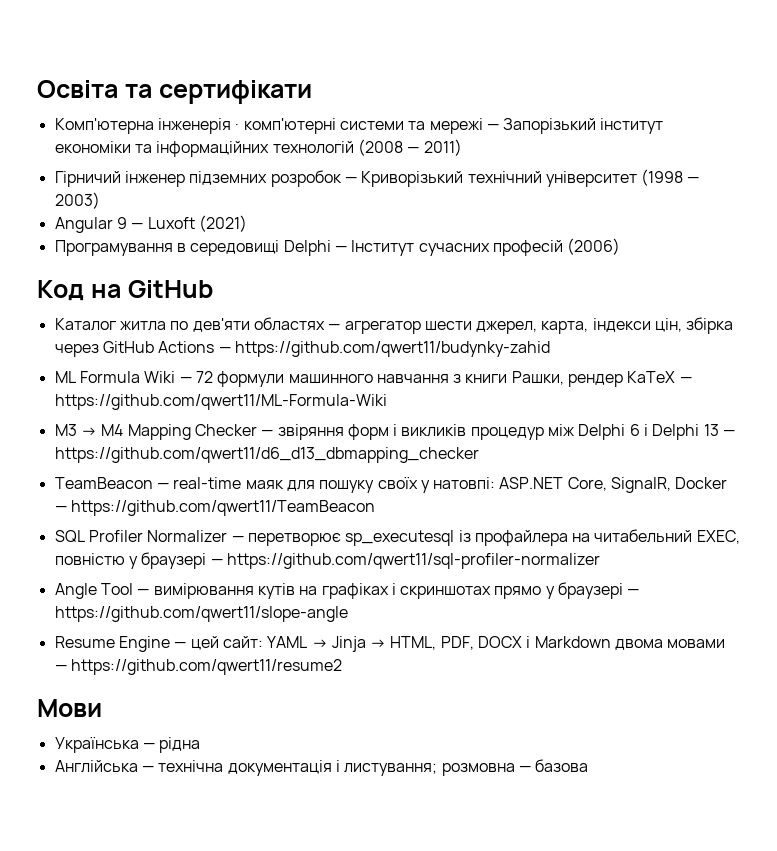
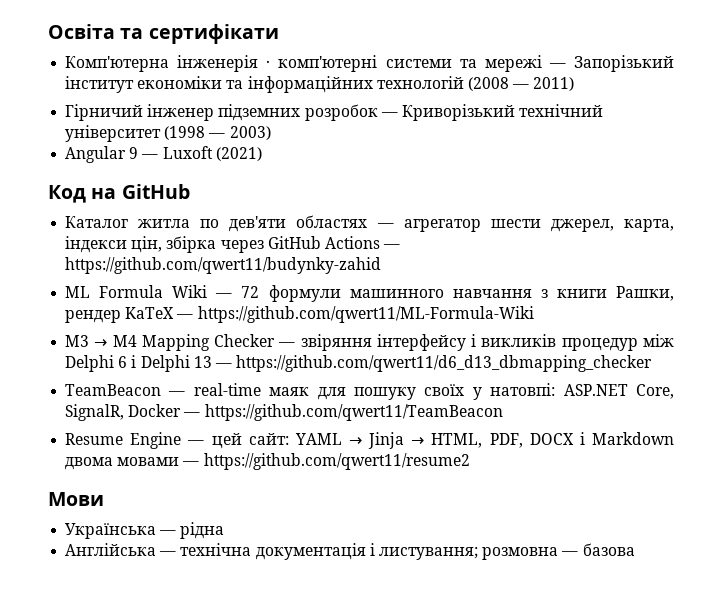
- Програмування в середовищі Delphi — Інститут сучасних професій (2006)
- M3 → M4 Mapping Checker — звіряння форм і викликів процедур між Delphi 6 і Delphi 13 — https://github.com/qwert11/d6_d13_dbmapping_checker
+ M3 → M4 Mapping Checker — звіряння інтерфейсу і викликів процедур між Delphi 6 і Delphi 13 — https://github.com/qwert11/d6_d13_dbmapping_checker
- SQL Profiler Normalizer — перетворює sp_executesql із профайлера на читабельний EXEC, повністю у браузері — https://github.com/qwert11/sql-profiler-normalizer
- Angle Tool — вимірювання кутів на графіках і скриншотах прямо у браузері — https://github.com/qwert11/slope-angle

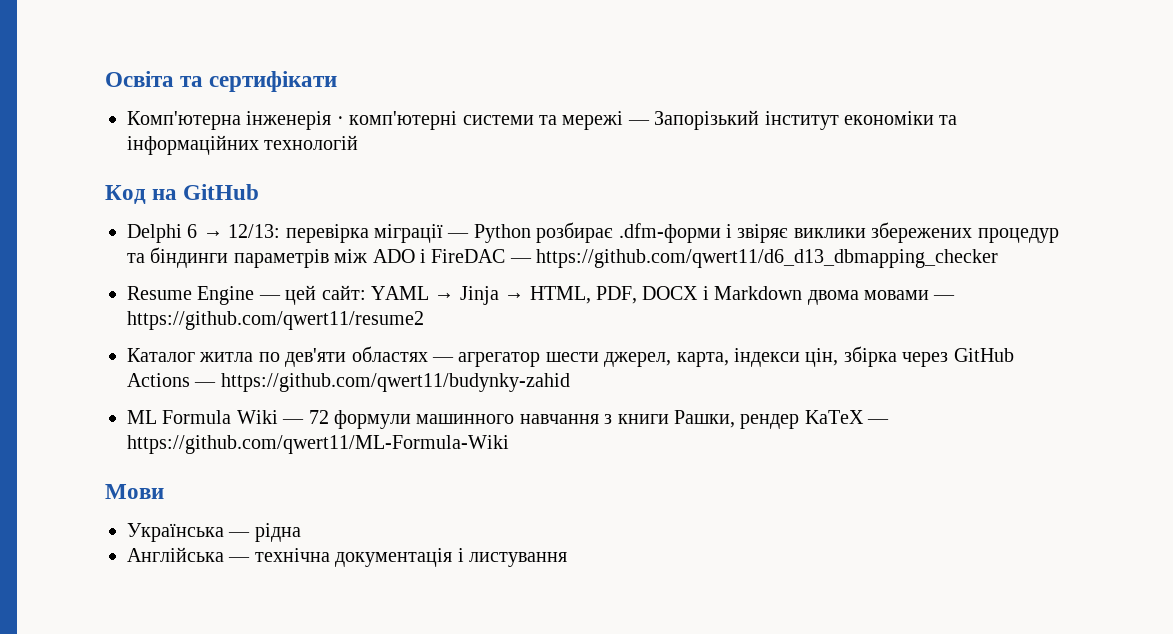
- Комп'ютерна інженерія · комп'ютерні системи та мережі — Запорізький інститут економіки та інформаційних технологій (2008 — 2011)
- Гірничий інженер підземних розробок — Криворізький технічний університет (1998 — 2003)
- Angular 9 — Luxoft (2021)
+ Комп'ютерна інженерія · комп'ютерні системи та мережі — Запорізький інститут економіки та інформаційних технологій
  Код на GitHub
+ Delphi 6 → 12/13: перевірка міграції — Python розбирає .dfm-форми і звіряє виклики збережених процедур та біндинги параметрів між ADO і FireDAC — https://github.com/qwert11/d6_d13_dbmapping_checker
+ Resume Engine — цей сайт: YAML → Jinja → HTML, PDF, DOCX і Markdown двома мовами — https://github.com/qwert11/resume2
- M3 → M4 Mapping Checker — звіряння інтерфейсу і викликів процедур між Delphi 6 і Delphi 13 — https://github.com/qwert11/d6_d13_dbmapping_checker
- TeamBeacon — real-time маяк для пошуку своїх у натовпі: ASP.NET Core, SignalR, Docker — https://github.com/qwert11/TeamBeacon
- Resume Engine — цей сайт: YAML → Jinja → HTML, PDF, DOCX і Markdown двома мовами — https://github.com/qwert11/resume2
- Англійська — технічна документація і листування; розмовна — базова
+ Англійська — технічна документація і листування

